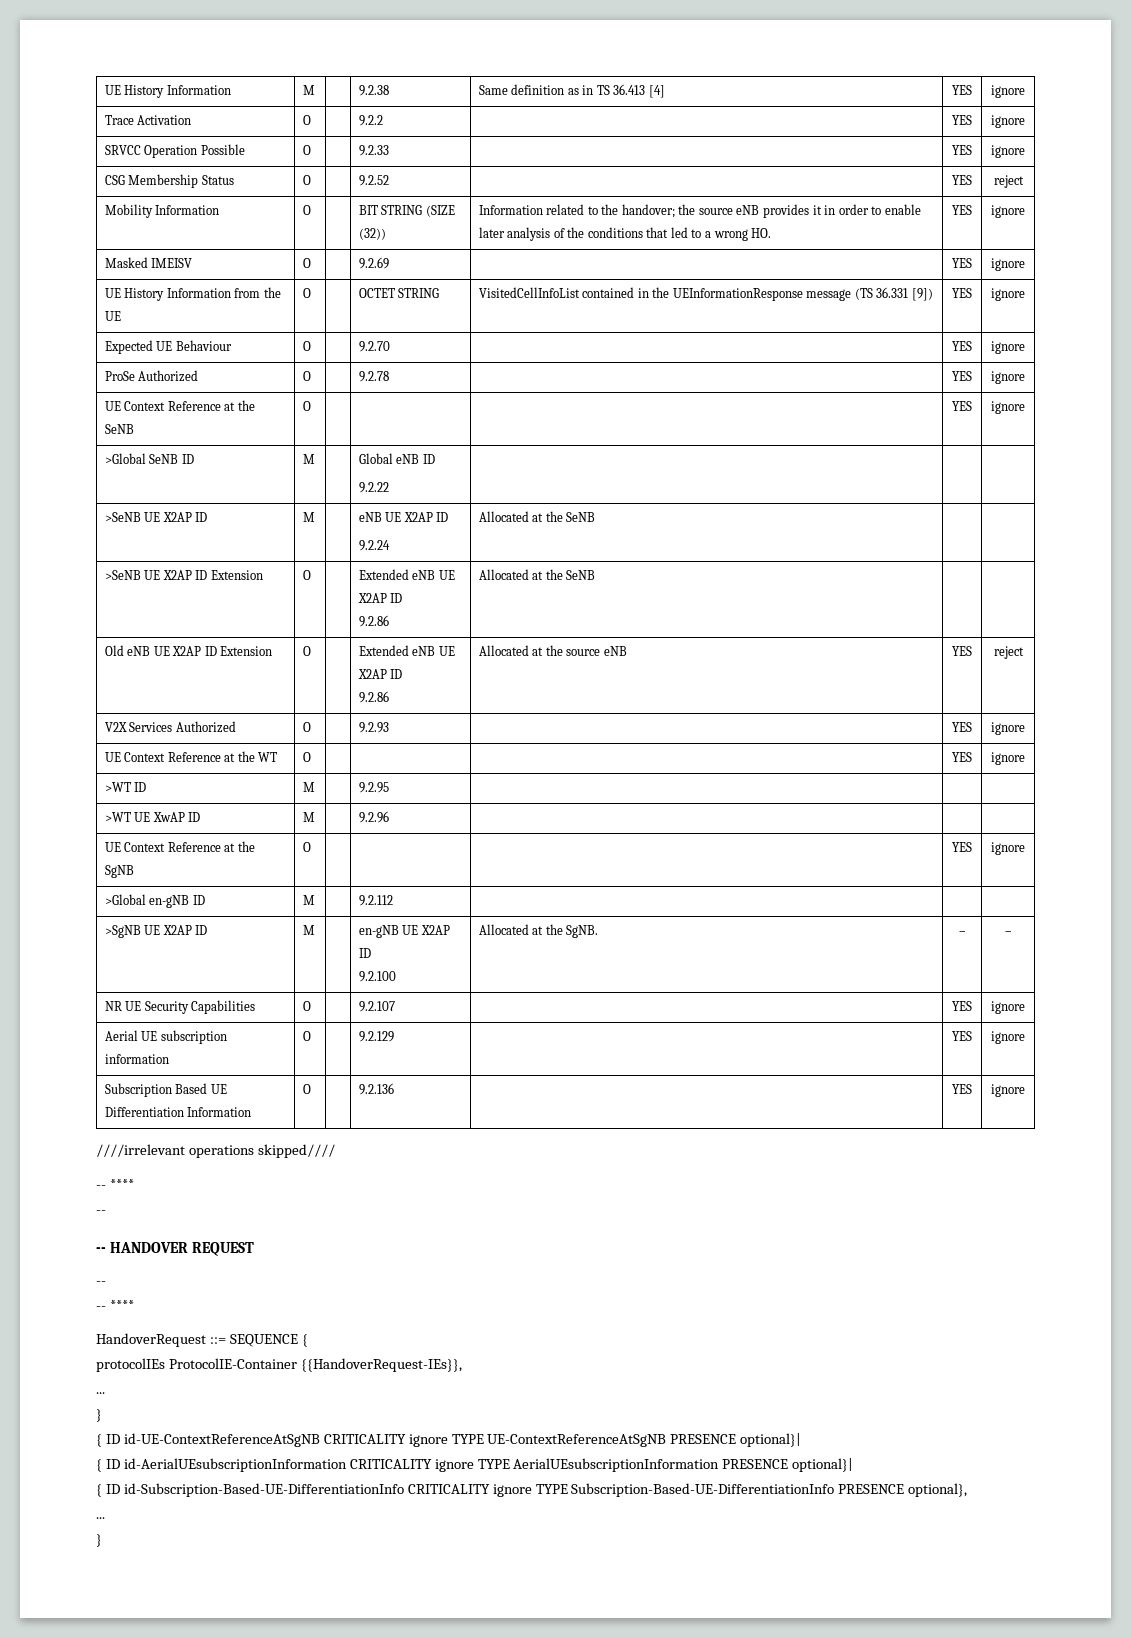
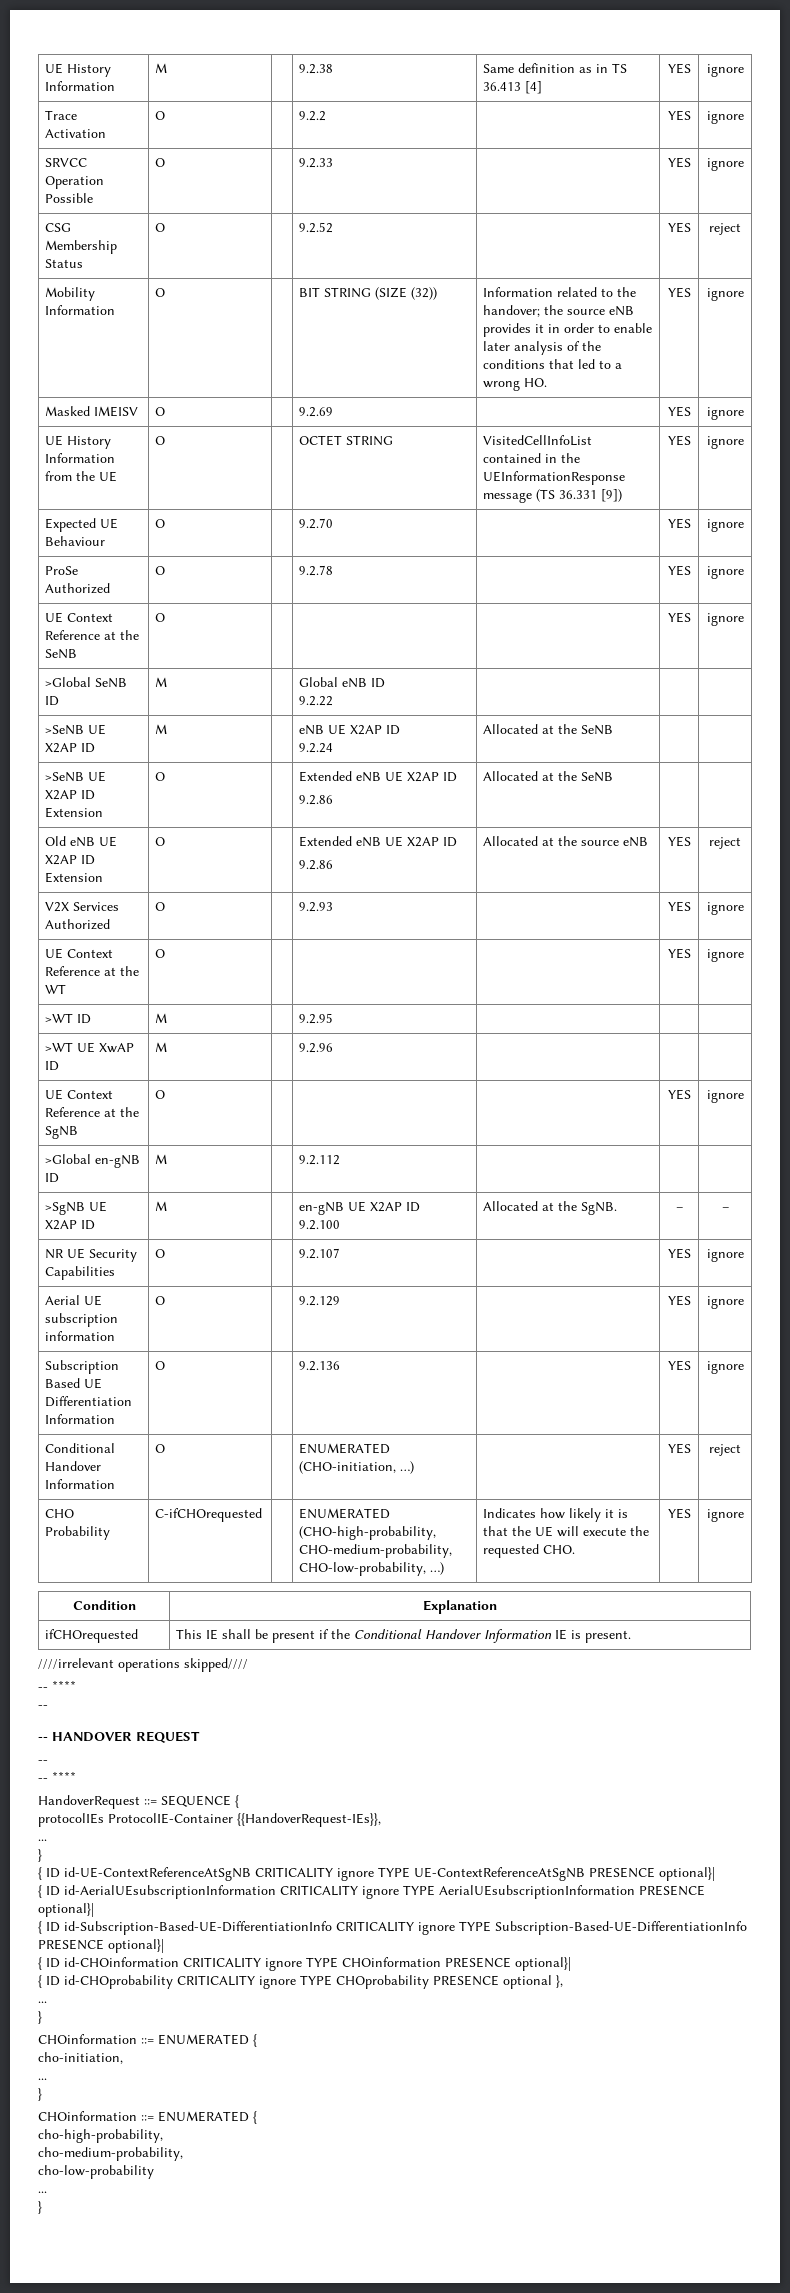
+ Conditional Handover Information | O | | ENUMERATED (CHO-initiation, …) | | YES | reject
+ CHO Probability | C-ifCHOrequested | | ENUMERATED (CHO-high-probability, CHO-medium-probability, CHO-low-probability, …) | Indicates how likely it is that the UE will execute the requested CHO. | YES | ignore
+ Condition | Explanation
+ ifCHOrequested | This IE shall be present if the Conditional Handover Information IE is present.
- { ID id-Subscription-Based-UE-DifferentiationInfo CRITICALITY ignore TYPE Subscription-Based-UE-DifferentiationInfo PRESENCE optional},
+ { ID id-Subscription-Based-UE-DifferentiationInfo CRITICALITY ignore TYPE Subscription-Based-UE-DifferentiationInfo PRESENCE optional}|
+ { ID id-CHOinformation CRITICALITY ignore TYPE CHOinformation PRESENCE optional}|
+ { ID id-CHOprobability CRITICALITY ignore TYPE CHOprobability PRESENCE optional },
+ ...
+ }
+ CHOinformation ::= ENUMERATED {
+ cho-initiation,
+ ...
+ }
+ CHOinformation ::= ENUMERATED {
+ cho-high-probability,
+ cho-medium-probability,
+ cho-low-probability

